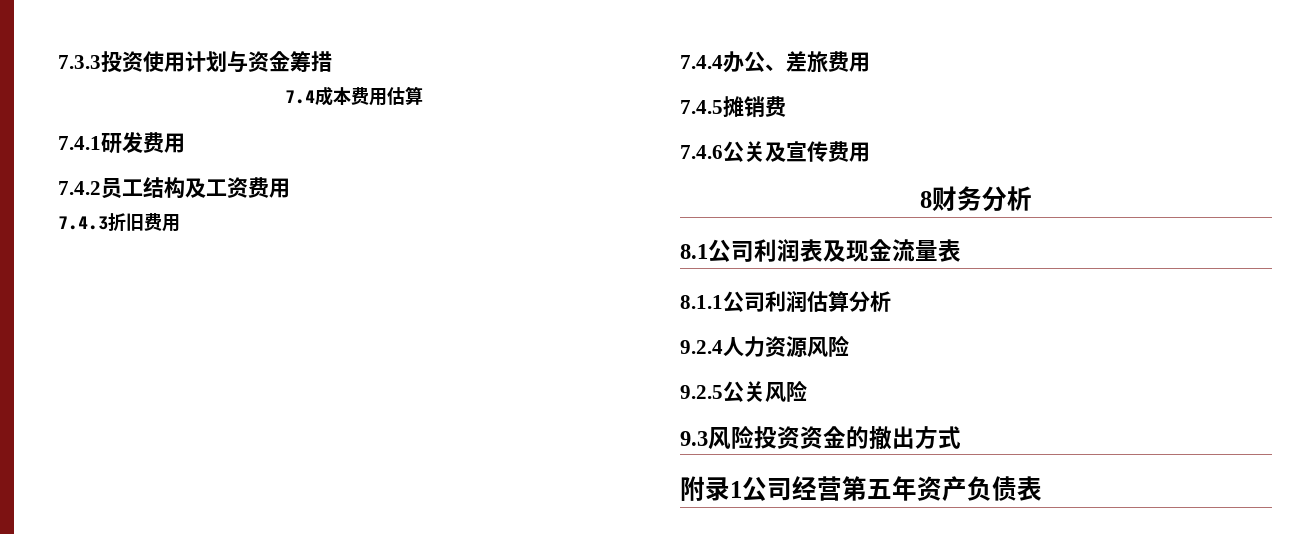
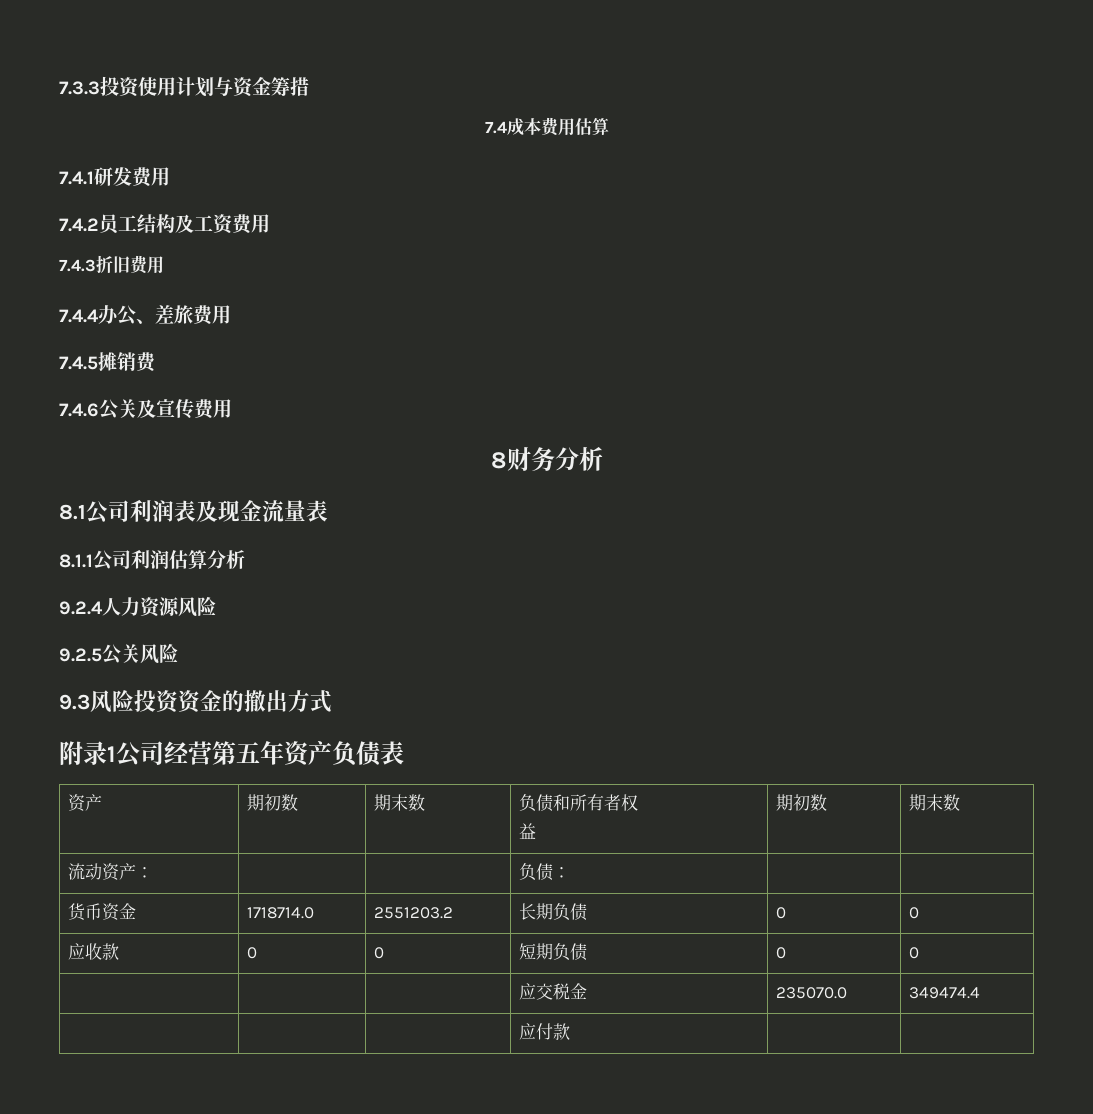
+ 资产 | 期初数 | 期末数 | 负债和所有者权
+ 益 | 期初数 | 期末数
+ 流动资产： | | | 负债： | |
+ 货币资金 | 1718714.0 | 2551203.2 | 长期负债 | 0 | 0
+ 应收款 | 0 | 0 | 短期负债 | 0 | 0
+ | | | 应交税金 | 235070.0 | 349474.4
+ | | | 应付款 | |

